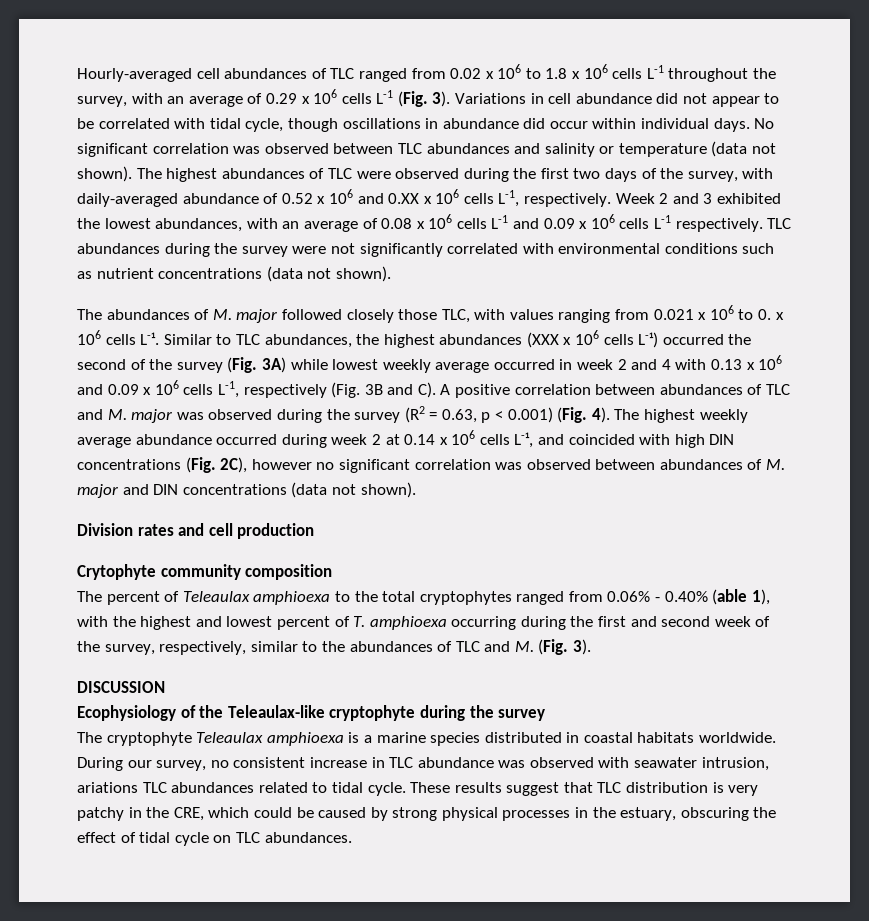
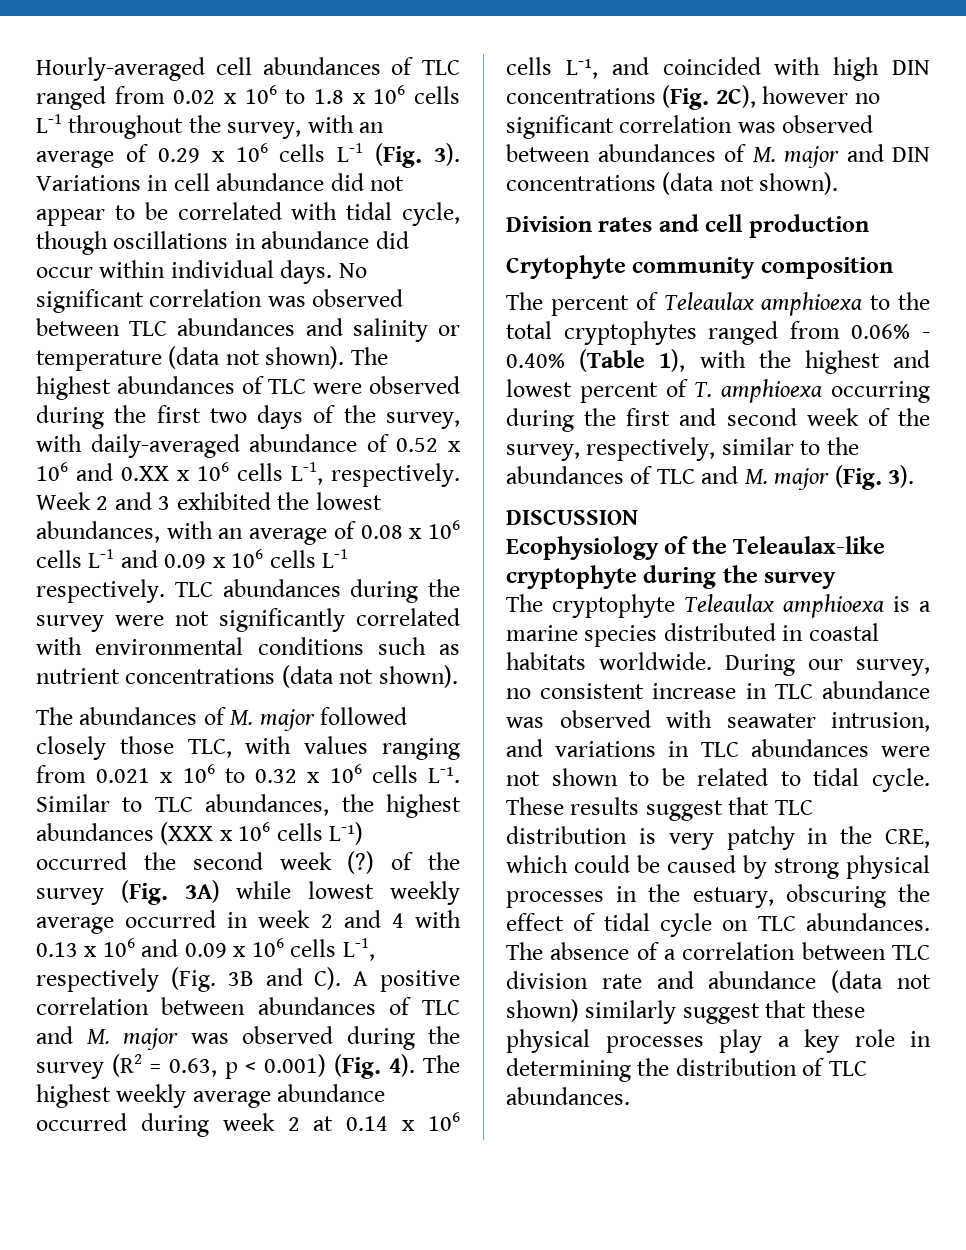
- The abundances of M. major followed closely those TLC, with values ranging from 0.021 x 106 to 0. x 106 cells L-¹. Similar to TLC abundances, the highest abundances (XXX x 106 cells L-¹) occurred the second of the survey (Fig. 3A) while lowest weekly average occurred in week 2 and 4 with 0.13 x 106 and 0.09 x 106 cells L-1, respectively (Fig. 3B and C). A positive correlation between abundances of TLC and M. major was observed during the survey (R2 = 0.63, p < 0.001) (Fig. 4).
+ The abundances of M. major followed closely those TLC, with values ranging from 0.021 x 106 to 0.32 x 106 cells L-¹. Similar to TLC abundances, the highest abundances (XXX x 106 cells L-¹) occurred the second week (?) of the survey (Fig. 3A) while lowest weekly average occurred in week 2 and 4 with 0.13 x 106 and 0.09 x 106 cells L-1, respectively (Fig. 3B and C). A positive correlation between abundances of TLC and M. major was observed during the survey (R2 = 0.63, p < 0.001) (Fig. 4).
- The percent of Teleaulax amphioexa to the total cryptophytes ranged from 0.06% - 0.40% (able 1), with the highest and lowest percent of T. amphioexa occurring during the first and second week of the survey, respectively, similar to the abundances of TLC and M. (Fig. 3).
+ The percent of Teleaulax amphioexa to the total cryptophytes ranged from 0.06% - 0.40% (Table 1), with the highest and lowest percent of T. amphioexa occurring during the first and second week of the survey, respectively, similar to the abundances of TLC and M. major (Fig. 3).
- During our survey, no consistent increase in TLC abundance was observed with seawater intrusion, ariations TLC abundances related to tidal cycle.
+ During our survey, no consistent increase in TLC abundance was observed with seawater intrusion, and variations in TLC abundances were not shown to be related to tidal cycle.
+ The absence of a correlation between TLC division rate and abundance (data not shown) similarly suggest that these physical processes play a key role in determining the distribution of TLC abundances.

